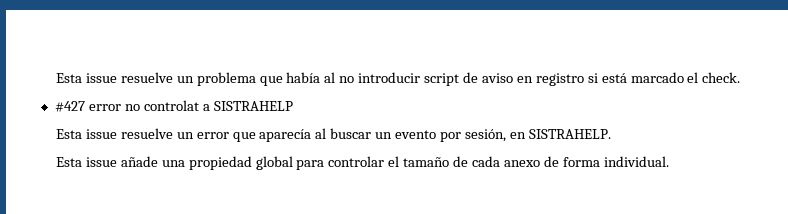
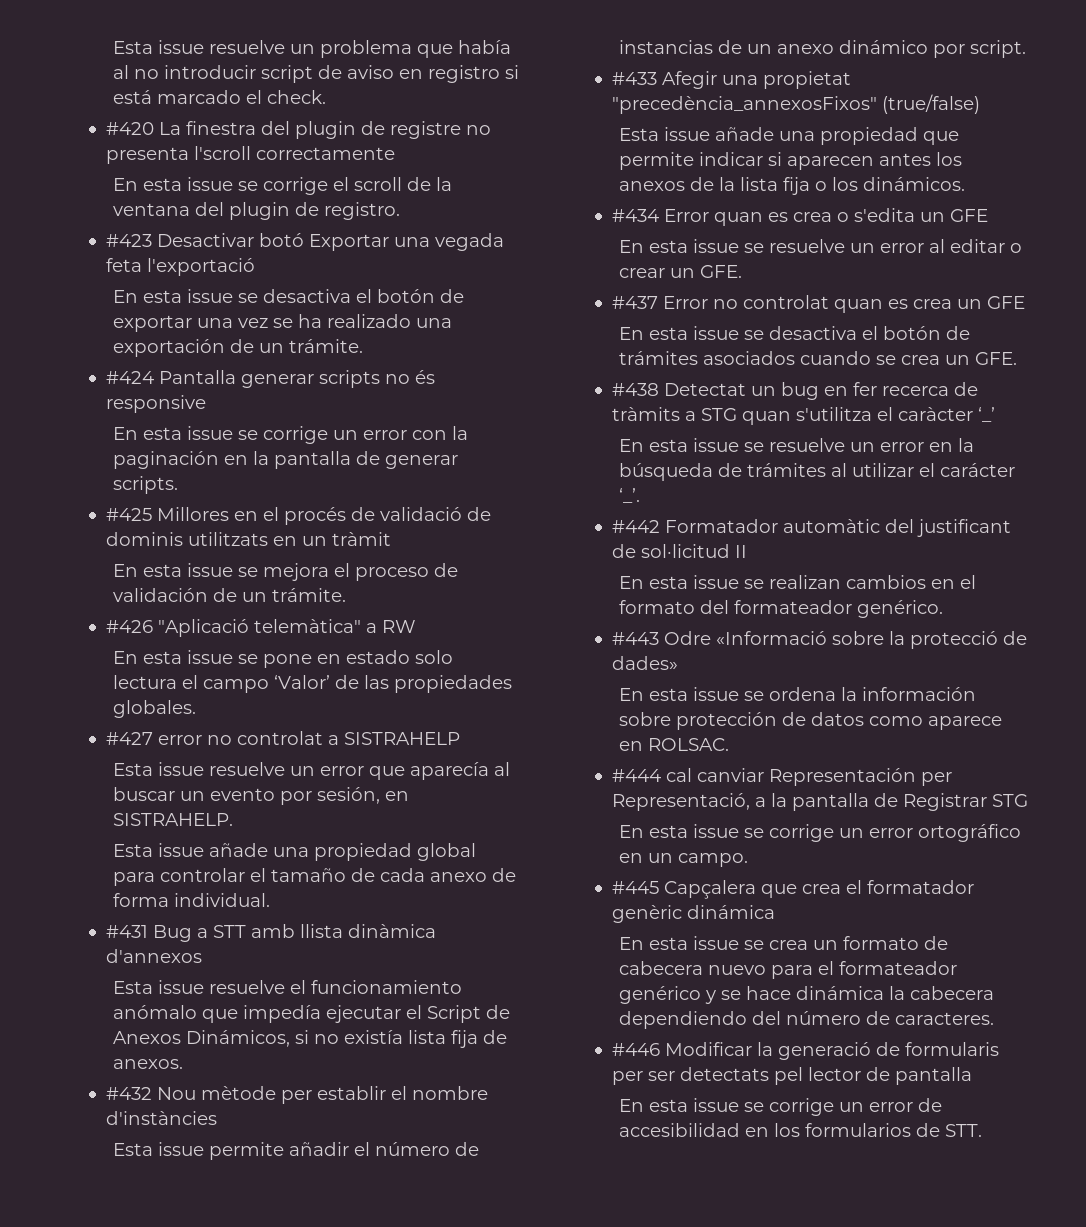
+ #420 La finestra del plugin de registre no presenta l'scroll correctamente
+ En esta issue se corrige el scroll de la ventana del plugin de registro.
+ #423 Desactivar botó Exportar una vegada feta l'exportació
+ En esta issue se desactiva el botón de exportar una vez se ha realizado una exportación de un trámite.
+ #424 Pantalla generar scripts no és responsive
+ En esta issue se corrige un error con la paginación en la pantalla de generar scripts.
+ #425 Millores en el procés de validació de dominis utilitzats en un tràmit
+ En esta issue se mejora el proceso de validación de un trámite.
+ #426 "Aplicació telemàtica" a RW
+ En esta issue se pone en estado solo lectura el campo ‘Valor’ de las propiedades globales.
+ #431 Bug a STT amb llista dinàmica d'annexos
+ Esta issue resuelve el funcionamiento anómalo que impedía ejecutar el Script de Anexos Dinámicos, si no existía lista fija de anexos.
+ #432 Nou mètode per establir el nombre d'instàncies
+ Esta issue permite añadir el número de instancias de un anexo dinámico por script.
+ #433 Afegir una propietat "precedència_annexosFixos" (true/false)
+ Esta issue añade una propiedad que permite indicar si aparecen antes los anexos de la lista fija o los dinámicos.
+ #434 Error quan es crea o s'edita un GFE
+ En esta issue se resuelve un error al editar o crear un GFE.
+ #437 Error no controlat quan es crea un GFE
+ En esta issue se desactiva el botón de trámites asociados cuando se crea un GFE.
+ #438 Detectat un bug en fer recerca de tràmits a STG quan s'utilitza el caràcter ‘_’
+ En esta issue se resuelve un error en la búsqueda de trámites al utilizar el carácter ‘_’.
+ #442 Formatador automàtic del justificant de sol·licitud II
+ En esta issue se realizan cambios en el formato del formateador genérico.
+ #443 Odre «Informació sobre la protecció de dades»
+ En esta issue se ordena la información sobre protección de datos como aparece en ROLSAC.
+ #444 cal canviar Representación per Representació, a la pantalla de Registrar STG
+ En esta issue se corrige un error ortográfico en un campo.
+ #445 Capçalera que crea el formatador genèric dinámica
+ En esta issue se crea un formato de cabecera nuevo para el formateador genérico y se hace dinámica la cabecera dependiendo del número de caracteres.
+ #446 Modificar la generació de formularis per ser detectats pel lector de pantalla
+ En esta issue se corrige un error de accesibilidad en los formularios de STT.

